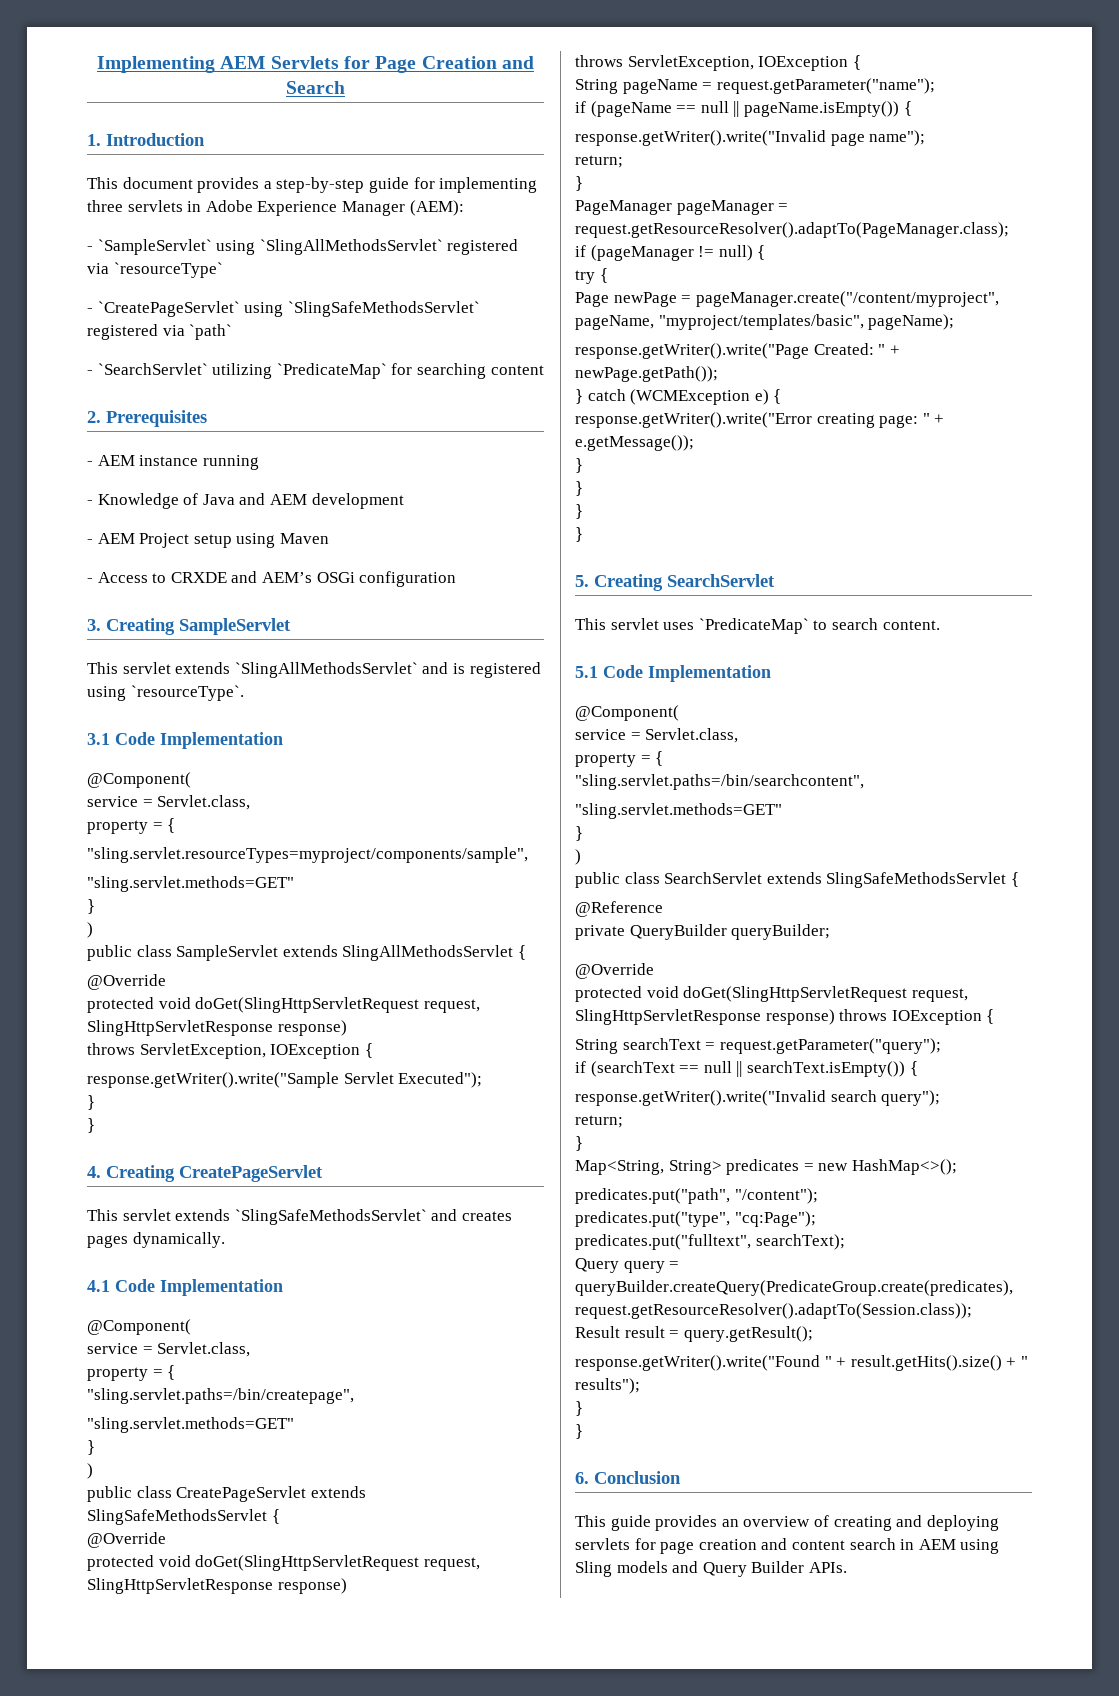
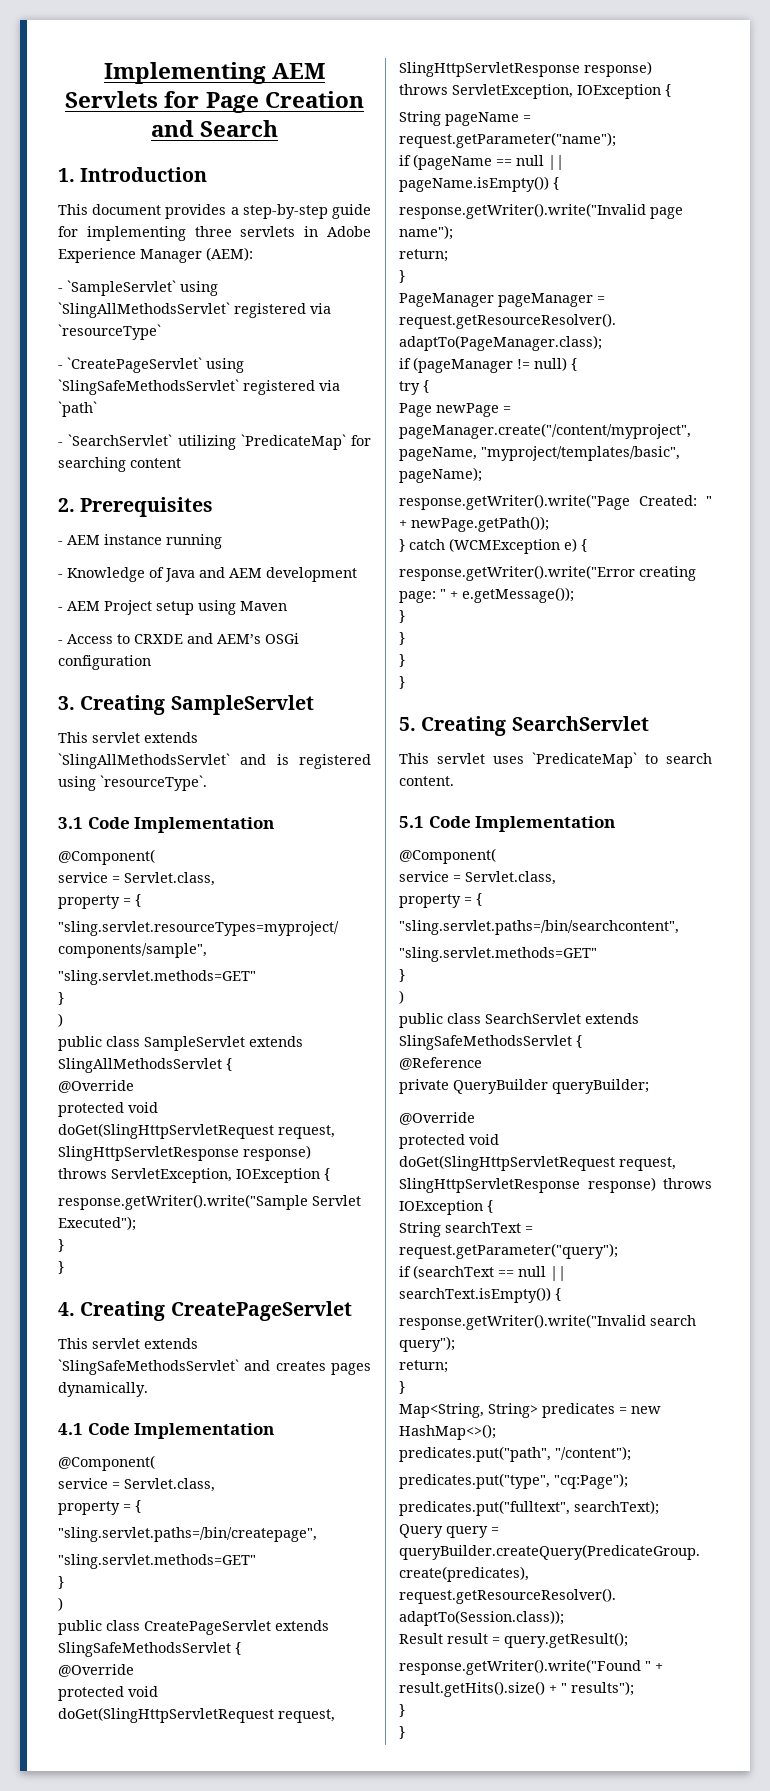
- 6. Conclusion
- This guide provides an overview of creating and deploying servlets for page creation and content search in AEM using Sling models and Query Builder APIs.

